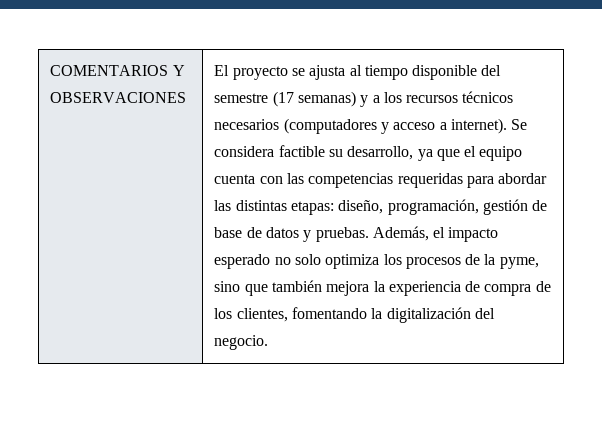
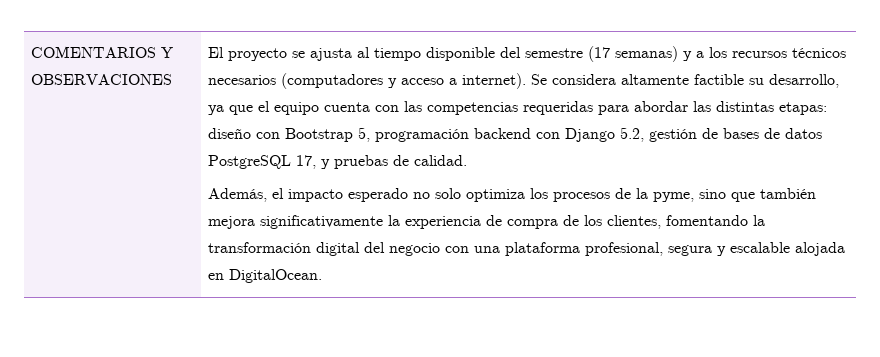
- Se considera factible su desarrollo, ya que el equipo cuenta con las competencias requeridas para abordar las distintas etapas: diseño, programación, gestión de base de datos y pruebas. Además, el impacto esperado no solo optimiza los procesos de la pyme, sino que también mejora la experiencia de compra de los clientes, fomentando la digitalización del negocio.
+ Se considera altamente factible su desarrollo, ya que el equipo cuenta con las competencias requeridas para abordar las distintas etapas: diseño con Bootstrap 5, programación backend con Django 5.2, gestión de bases de datos PostgreSQL 17, y pruebas de calidad.
+ Además, el impacto esperado no solo optimiza los procesos de la pyme, sino que también mejora significativamente la experiencia de compra de los clientes, fomentando la transformación digital del negocio con una plataforma profesional, segura y escalable alojada en DigitalOcean.

